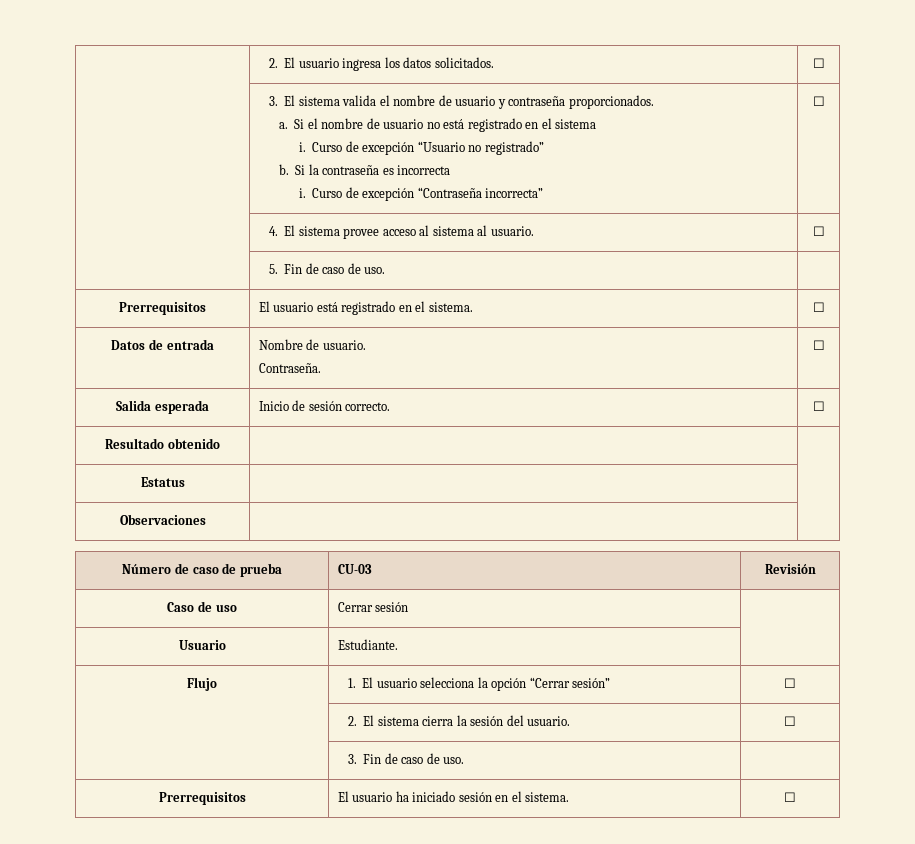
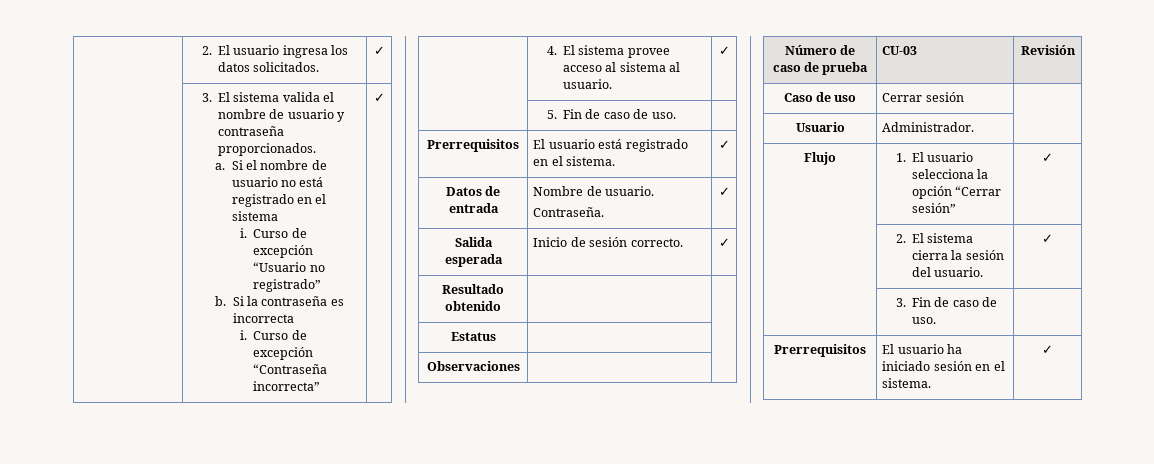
- | 2. El usuario ingresa los datos solicitados. | ☐
+ | 2. El usuario ingresa los datos solicitados. | ✓
- Curso de excepción “Contraseña incorrecta” | ☐
+ Curso de excepción “Contraseña incorrecta” | ✓
- | 4. El sistema provee acceso al sistema al usuario. | ☐
+ | 4. El sistema provee acceso al sistema al usuario. | ✓
- Prerrequisitos | El usuario está registrado en el sistema. | ☐
+ Prerrequisitos | El usuario está registrado en el sistema. | ✓
  Datos de entrada | Nombre de usuario.
- Contraseña. | ☐
+ Contraseña. | ✓
- Salida esperada | Inicio de sesión correcto. | ☐
+ Salida esperada | Inicio de sesión correcto. | ✓
- Usuario | Estudiante. |
+ Usuario | Administrador. |
- Flujo | 1. El usuario selecciona la opción “Cerrar sesión” | ☐
+ Flujo | 1. El usuario selecciona la opción “Cerrar sesión” | ✓
- | 2. El sistema cierra la sesión del usuario. | ☐
+ | 2. El sistema cierra la sesión del usuario. | ✓
- Prerrequisitos | El usuario ha iniciado sesión en el sistema. | ☐
+ Prerrequisitos | El usuario ha iniciado sesión en el sistema. | ✓

